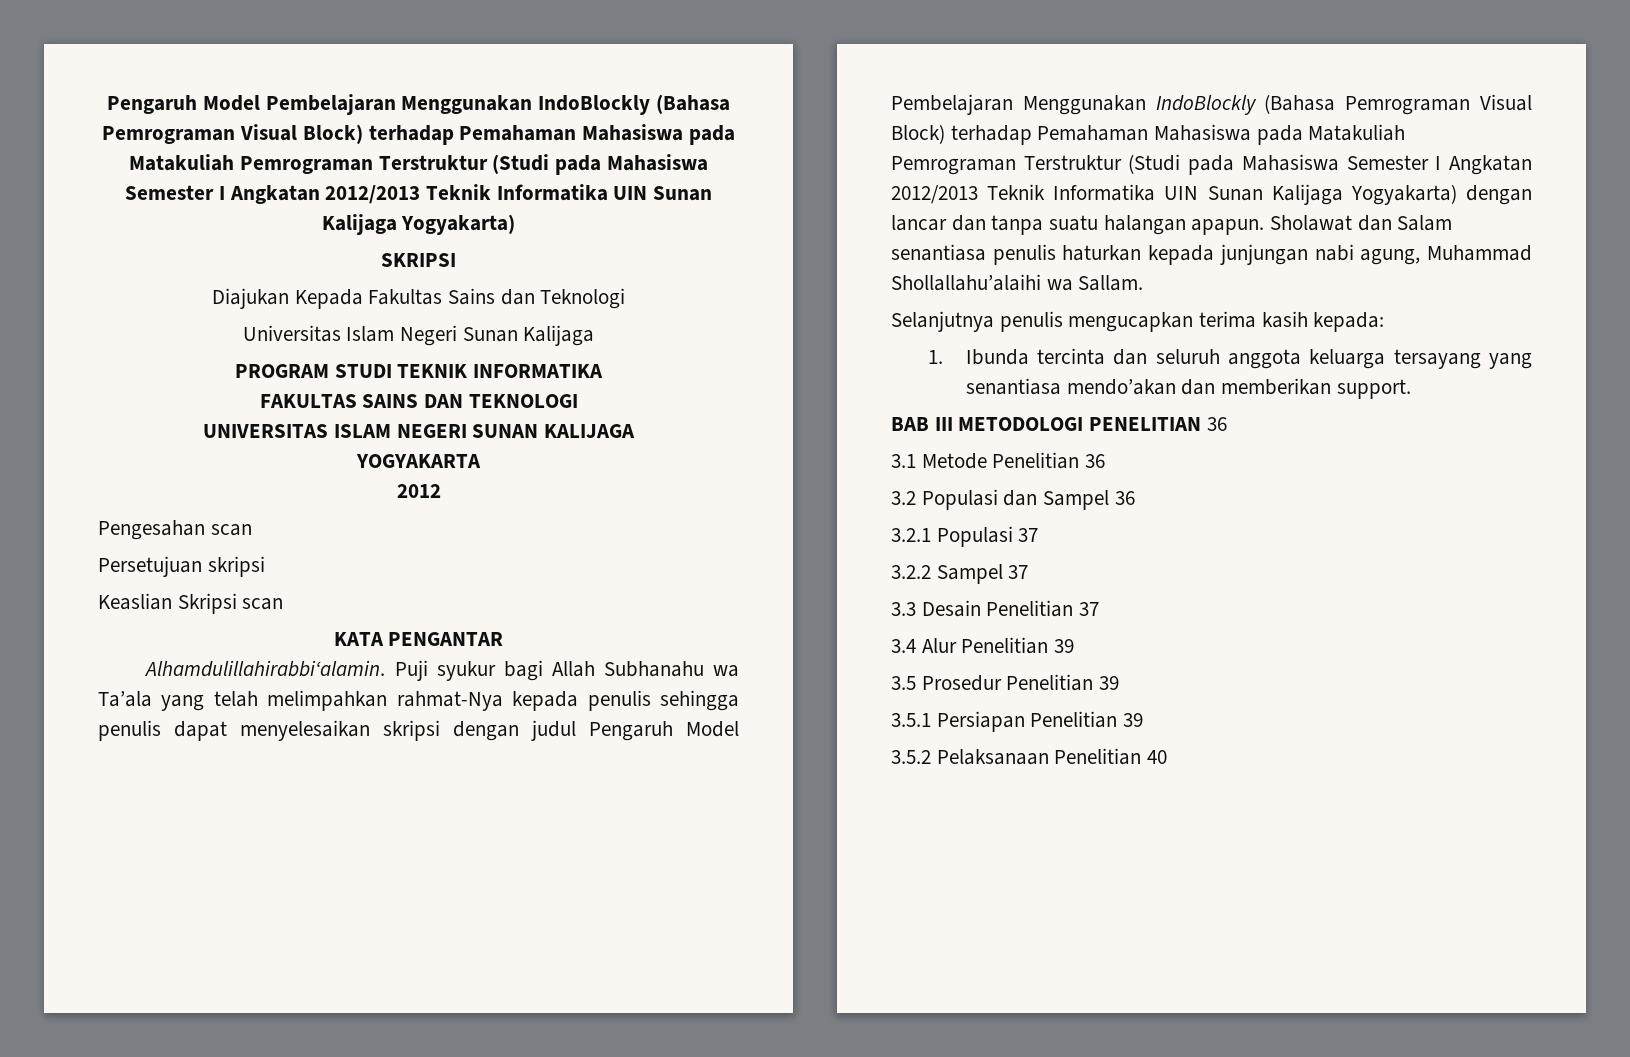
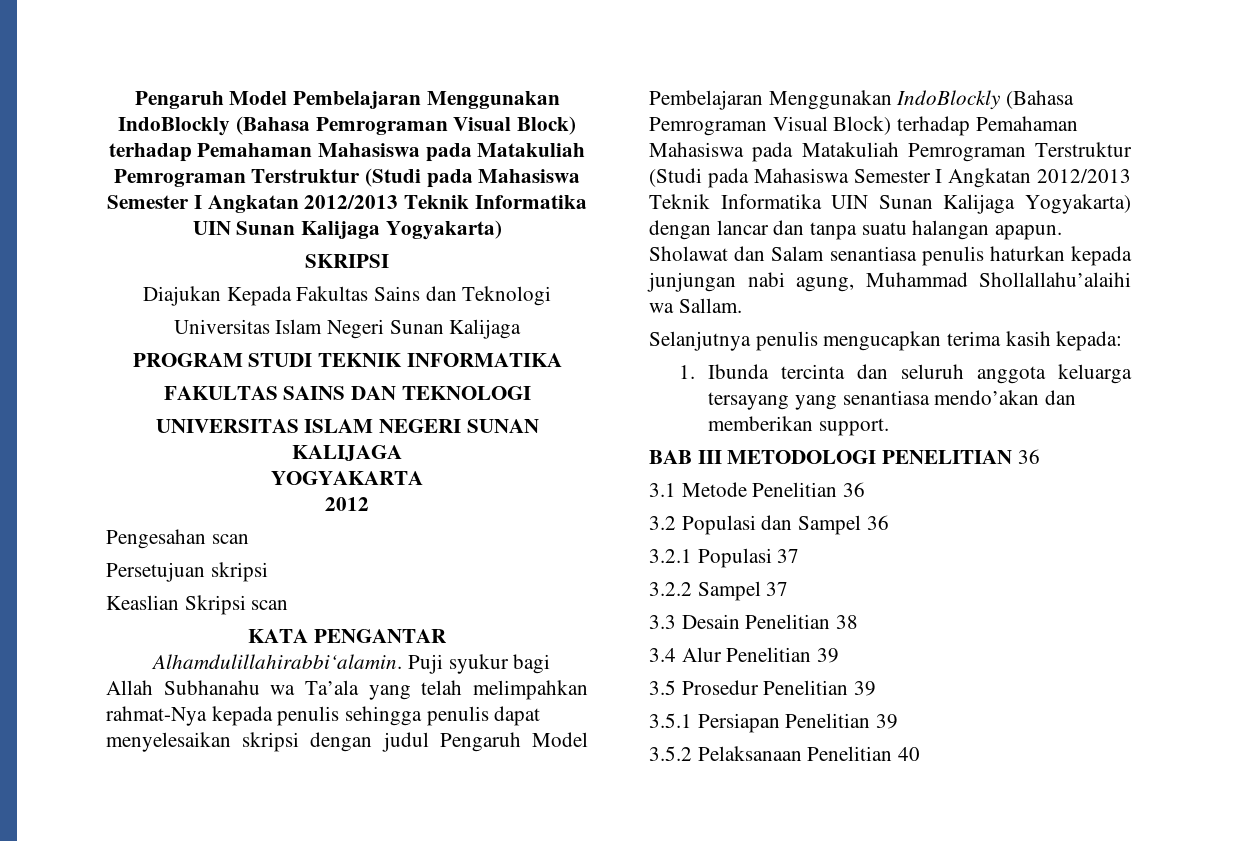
- 3.3 Desain Penelitian 37
+ 3.3 Desain Penelitian 38

